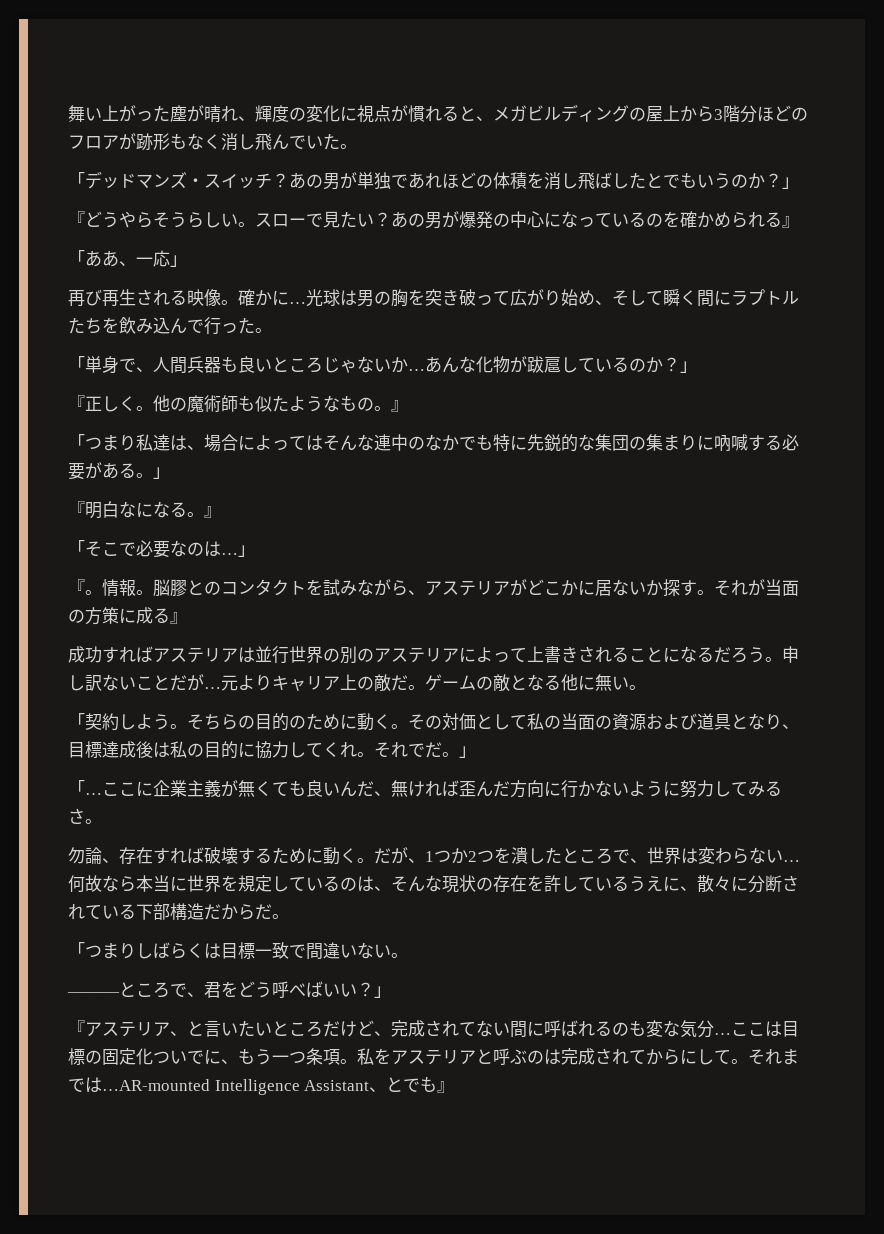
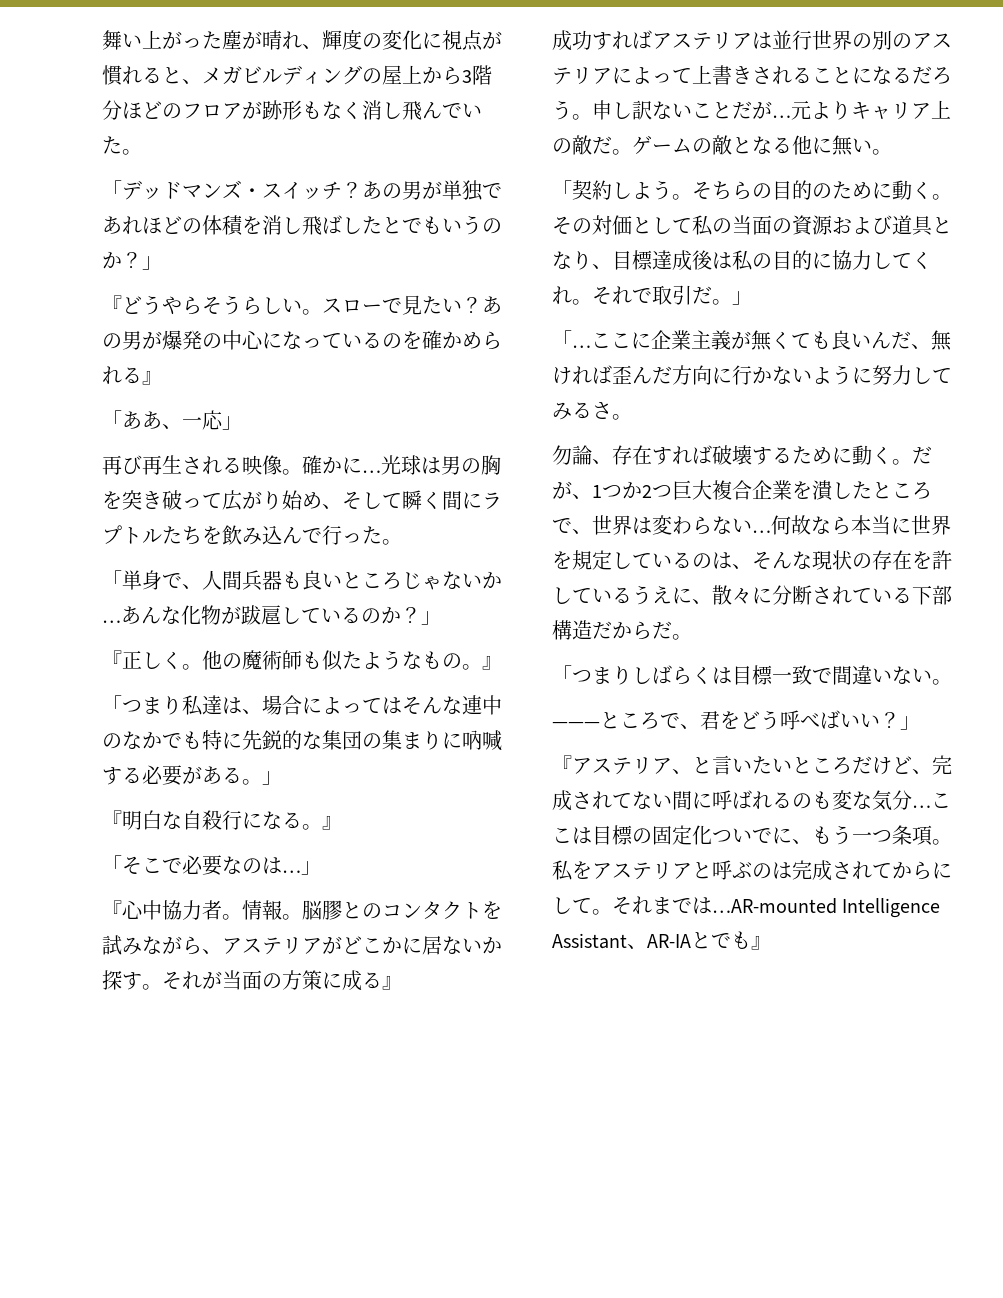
- 『明白なになる。』
+ 『明白な自殺行になる。』
- 『。
+ 『心中協力者。
- それでだ。」
+ それで取引だ。」
- だが、1つか2つを潰したところで、世界は変わらない…
+ だが、1つか2つ巨大複合企業を潰したところで、世界は変わらない…
- それまでは…AR-mounted Intelligence Assistant、とでも』
+ それまでは…AR-mounted Intelligence Assistant、AR-IAとでも』

